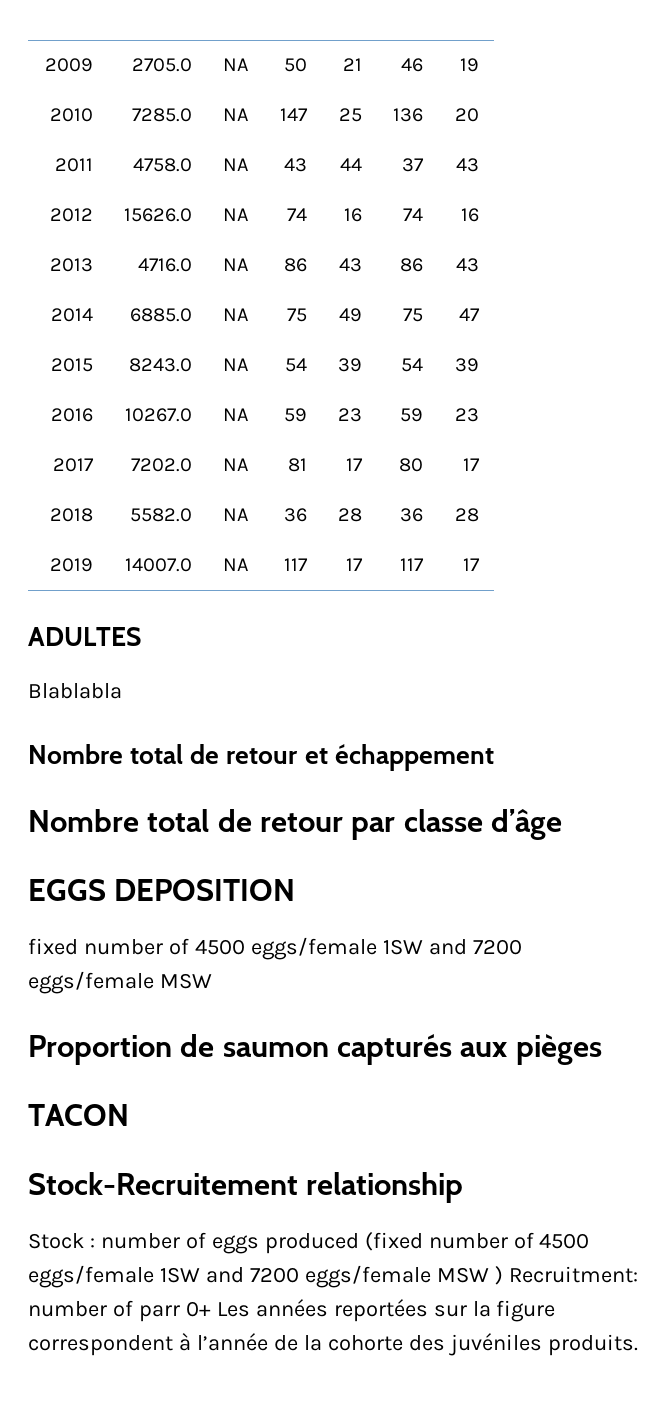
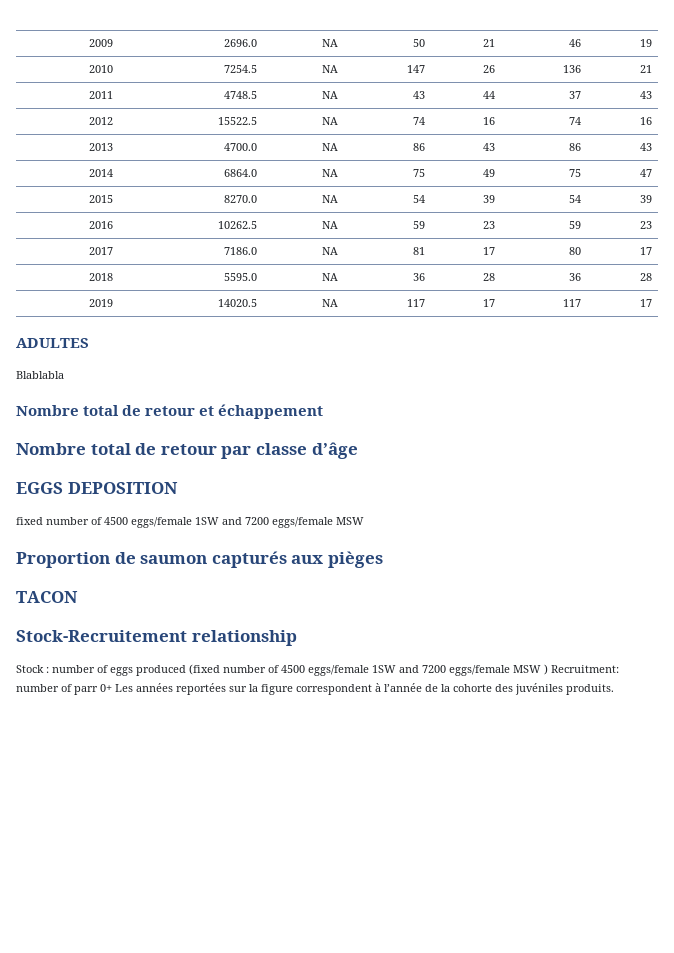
- 2009 | 2705.0 | NA | 50 | 21 | 46 | 19
+ 2009 | 2696.0 | NA | 50 | 21 | 46 | 19
- 2010 | 7285.0 | NA | 147 | 25 | 136 | 20
+ 2010 | 7254.5 | NA | 147 | 26 | 136 | 21
- 2011 | 4758.0 | NA | 43 | 44 | 37 | 43
+ 2011 | 4748.5 | NA | 43 | 44 | 37 | 43
- 2012 | 15626.0 | NA | 74 | 16 | 74 | 16
+ 2012 | 15522.5 | NA | 74 | 16 | 74 | 16
- 2013 | 4716.0 | NA | 86 | 43 | 86 | 43
+ 2013 | 4700.0 | NA | 86 | 43 | 86 | 43
- 2014 | 6885.0 | NA | 75 | 49 | 75 | 47
+ 2014 | 6864.0 | NA | 75 | 49 | 75 | 47
- 2015 | 8243.0 | NA | 54 | 39 | 54 | 39
+ 2015 | 8270.0 | NA | 54 | 39 | 54 | 39
- 2016 | 10267.0 | NA | 59 | 23 | 59 | 23
+ 2016 | 10262.5 | NA | 59 | 23 | 59 | 23
- 2017 | 7202.0 | NA | 81 | 17 | 80 | 17
+ 2017 | 7186.0 | NA | 81 | 17 | 80 | 17
- 2018 | 5582.0 | NA | 36 | 28 | 36 | 28
+ 2018 | 5595.0 | NA | 36 | 28 | 36 | 28
- 2019 | 14007.0 | NA | 117 | 17 | 117 | 17
+ 2019 | 14020.5 | NA | 117 | 17 | 117 | 17

